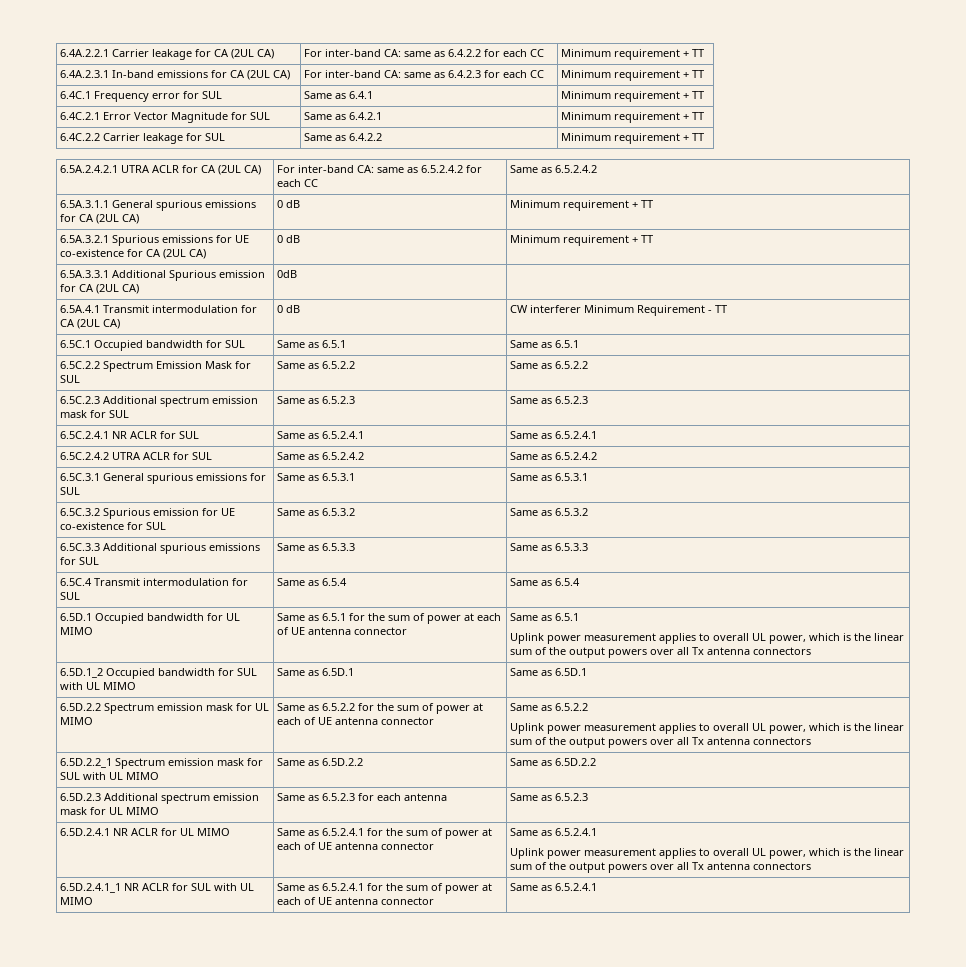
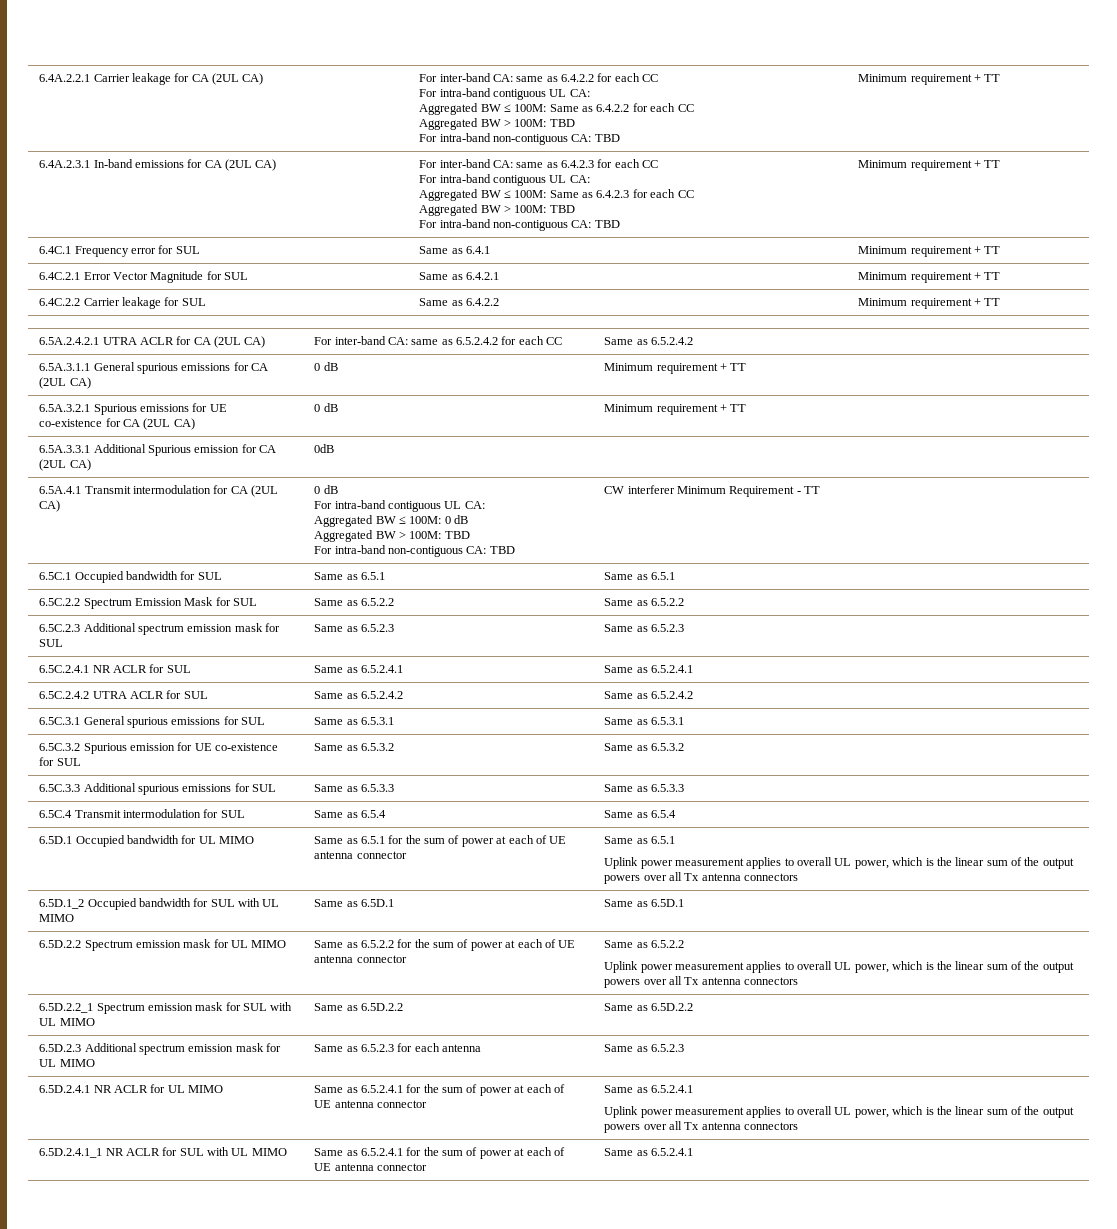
  For inter-band CA: same as 6.4.2.2 for each CC
+ For intra-band contiguous UL CA:
+ Aggregated BW ≤ 100M: Same as 6.4.2.2 for each CC
+ Aggregated BW > 100M: TBD
+ For intra-band non-contiguous CA: TBD
  For inter-band CA: same as 6.4.2.3 for each CC
+ For intra-band contiguous UL CA:
+ Aggregated BW ≤ 100M: Same as 6.4.2.3 for each CC
+ Aggregated BW > 100M: TBD
+ For intra-band non-contiguous CA: TBD
- 6.5A.4.1 Transmit intermodulation for CA (2UL CA) | 0 dB | CW interferer Minimum Requirement - TT
+ 6.5A.4.1 Transmit intermodulation for CA (2UL CA) | 0 dB
+ For intra-band contiguous UL CA:
+ Aggregated BW ≤ 100M: 0 dB
+ Aggregated BW > 100M: TBD
+ For intra-band non-contiguous CA: TBD | CW interferer Minimum Requirement - TT

